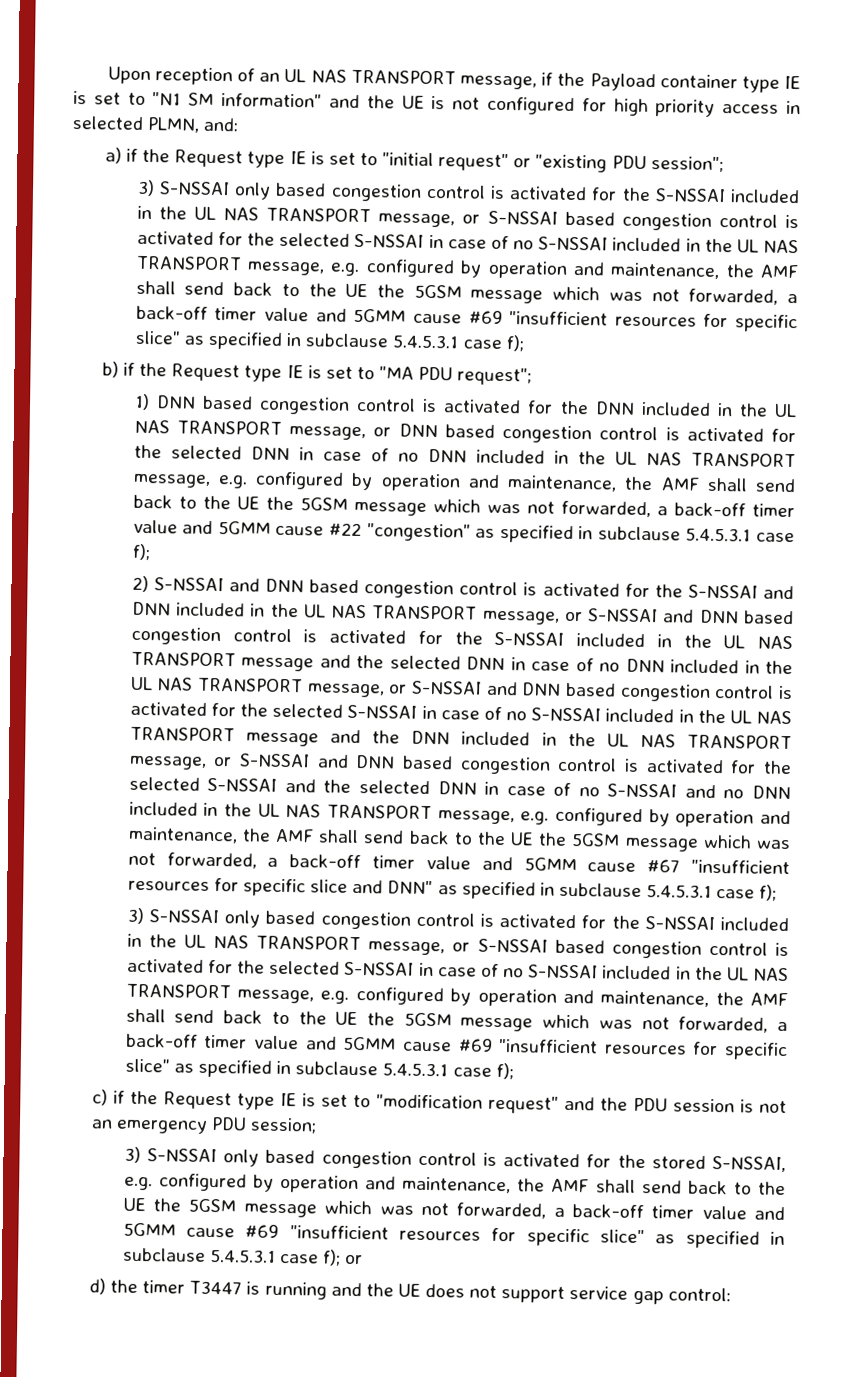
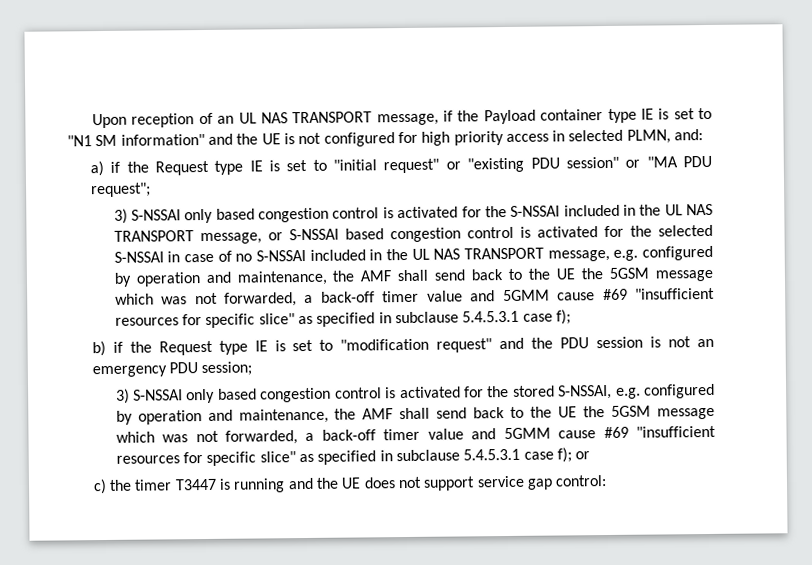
- a) if the Request type IE is set to "initial request" or "existing PDU session";
+ a) if the Request type IE is set to "initial request" or "existing PDU session" or "MA PDU request";
- b) if the Request type IE is set to "MA PDU request";
- 1) DNN based congestion control is activated for the DNN included in the UL NAS TRANSPORT message, or DNN based congestion control is activated for the selected DNN in case of no DNN included in the UL NAS TRANSPORT message, e.g. configured by operation and maintenance, the AMF shall send back to the UE the 5GSM message which was not forwarded, a back-off timer value and 5GMM cause #22 "congestion" as specified in subclause 5.4.5.3.1 case f);
- 2) S-NSSAI and DNN based congestion control is activated for the S-NSSAI and DNN included in the UL NAS TRANSPORT message, or S-NSSAI and DNN based congestion control is activated for the S-NSSAI included in the UL NAS TRANSPORT message and the selected DNN in case of no DNN included in the UL NAS TRANSPORT message, or S-NSSAI and DNN based congestion control is activated for the selected S-NSSAI in case of no S-NSSAI included in the UL NAS TRANSPORT message and the DNN included in the UL NAS TRANSPORT message, or S-NSSAI and DNN based congestion control is activated for the selected S-NSSAI and the selected DNN in case of no S-NSSAI and no DNN included in the UL NAS TRANSPORT message, e.g. configured by operation and maintenance, the AMF shall send back to the UE the 5GSM message which was not forwarded, a back-off timer value and 5GMM cause #67 "insufficient resources for specific slice and DNN" as specified in subclause 5.4.5.3.1 case f);
- 3) S-NSSAI only based congestion control is activated for the S-NSSAI included in the UL NAS TRANSPORT message, or S-NSSAI based congestion control is activated for the selected S-NSSAI in case of no S-NSSAI included in the UL NAS TRANSPORT message, e.g. configured by operation and maintenance, the AMF shall send back to the UE the 5GSM message which was not forwarded, a back-off timer value and 5GMM cause #69 "insufficient resources for specific slice" as specified in subclause 5.4.5.3.1 case f);
- c) if the Request type IE is set to "modification request" and the PDU session is not an emergency PDU session;
+ b) if the Request type IE is set to "modification request" and the PDU session is not an emergency PDU session;
- d) the timer T3447 is running and the UE does not support service gap control:
+ c) the timer T3447 is running and the UE does not support service gap control:

